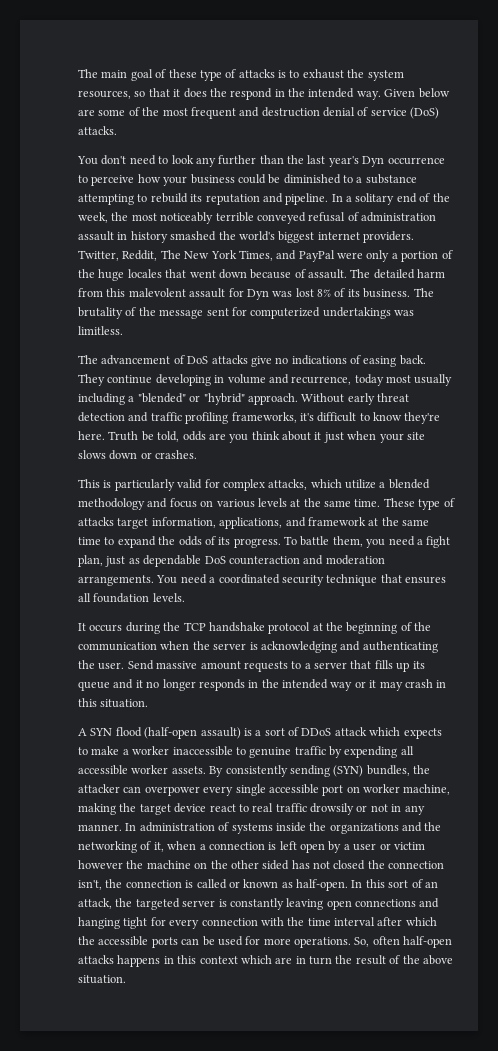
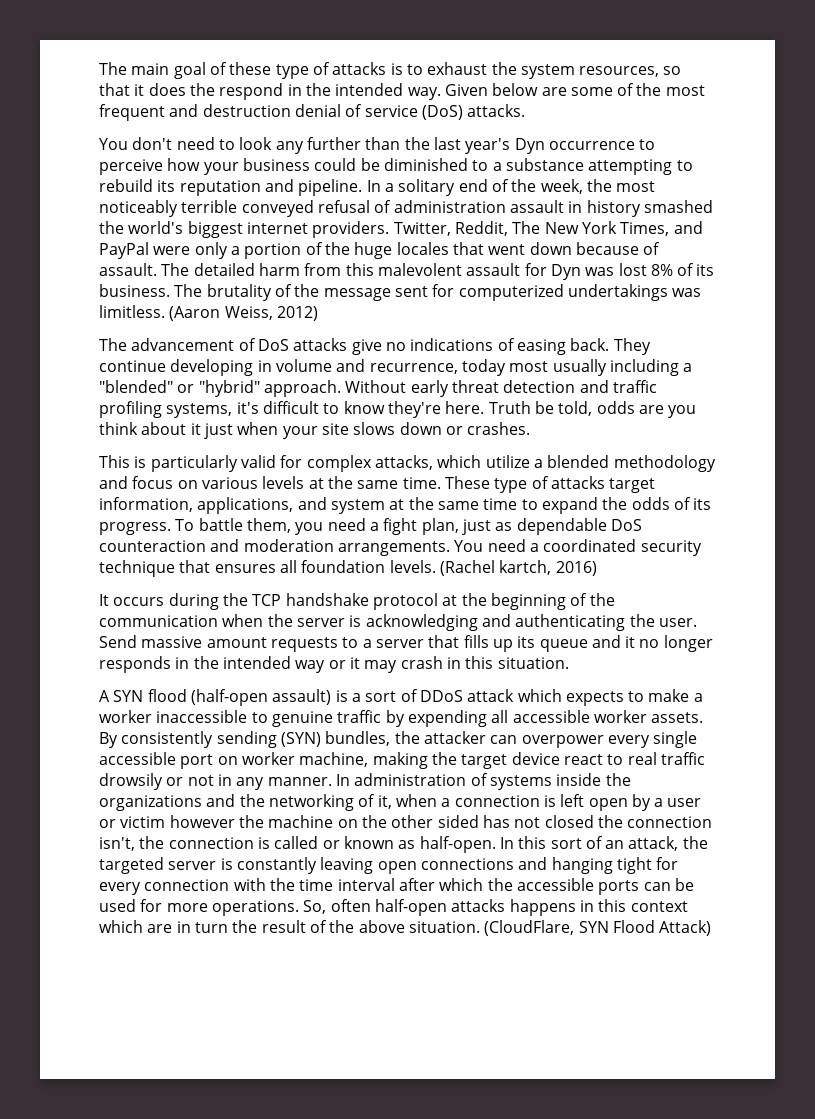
+ (Aaron Weiss, 2012)
- Without early threat detection and traffic profiling frameworks, it's difficult to know they're here.
+ Without early threat detection and traffic profiling systems, it's difficult to know they're here.
- These type of attacks target information, applications, and framework at the same time to expand the odds of its progress.
+ These type of attacks target information, applications, and system at the same time to expand the odds of its progress.
+ (Rachel kartch, 2016)
+ (CloudFlare, SYN Flood Attack)

